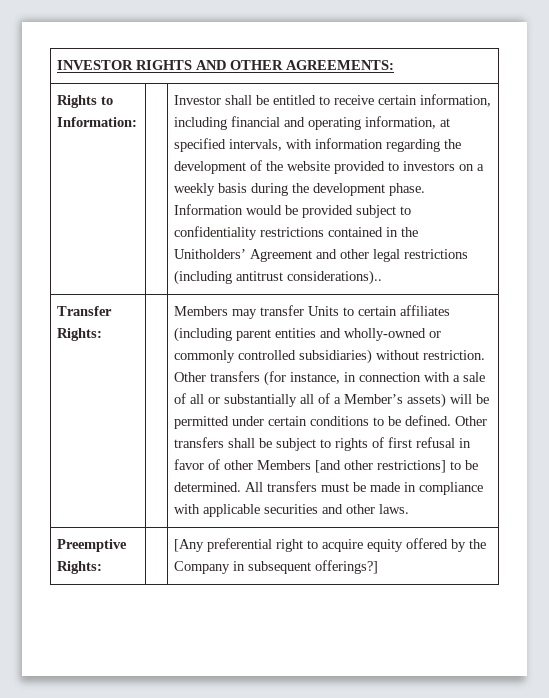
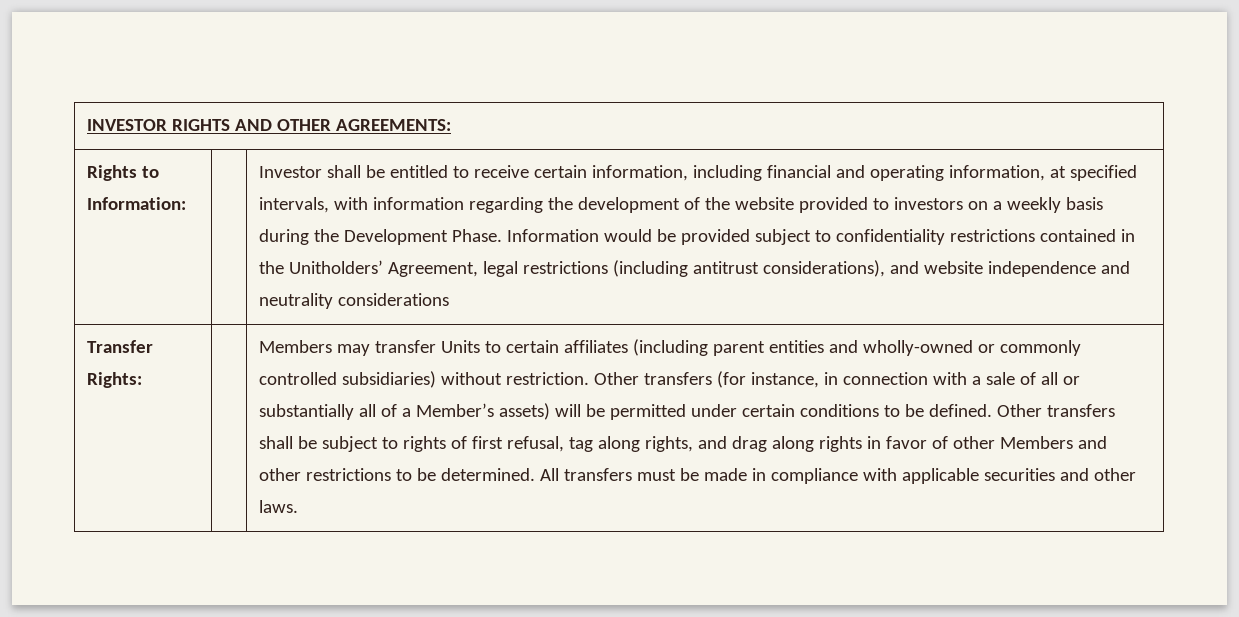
- Investor shall be entitled to receive certain information, including financial and operating information, at specified intervals, with information regarding the development of the website provided to investors on a weekly basis during the development phase.
+ Investor shall be entitled to receive certain information, including financial and operating information, at specified intervals, with information regarding the development of the website provided to investors on a weekly basis during the Development Phase.
- Information would be provided subject to confidentiality restrictions contained in the Unitholders’ Agreement and other legal restrictions (including antitrust considerations)..
+ Information would be provided subject to confidentiality restrictions contained in the Unitholders’ Agreement, legal restrictions (including antitrust considerations), and website independence and neutrality considerations
- Other transfers shall be subject to rights of first refusal in favor of other Members [and other restrictions] to be determined.
+ Other transfers shall be subject to rights of first refusal, tag along rights, and drag along rights in favor of other Members and other restrictions to be determined.
- Preemptive Rights: | | [Any preferential right to acquire equity offered by the Company in subsequent offerings?]

